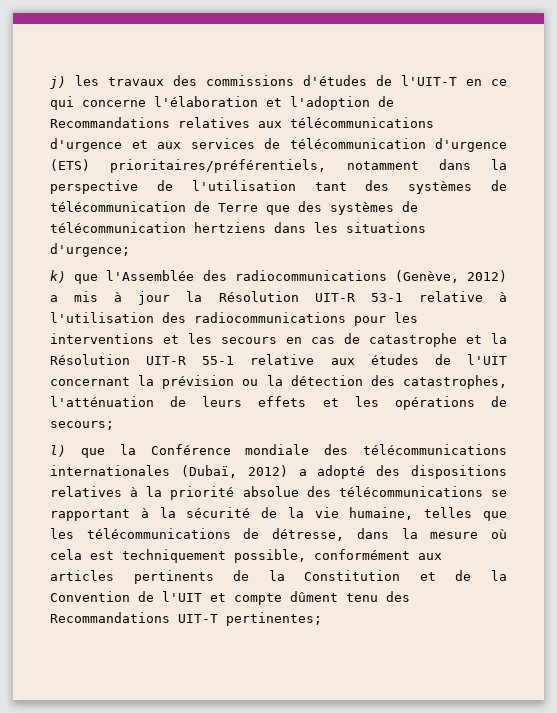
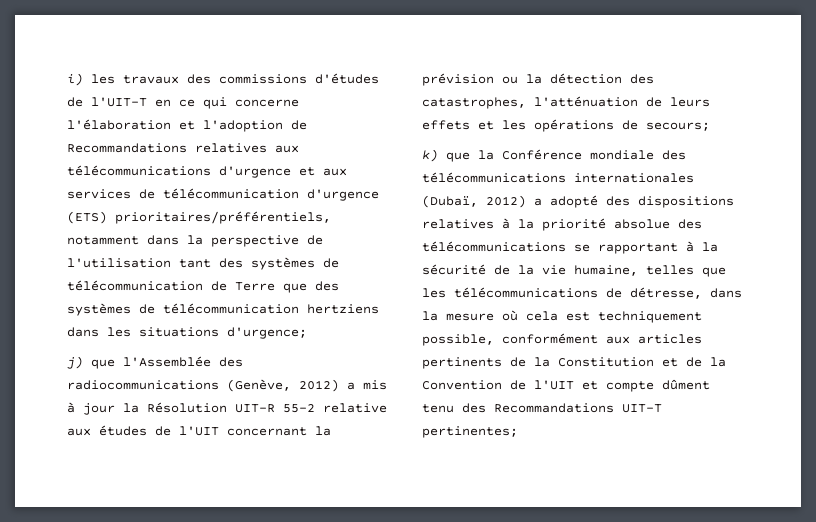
- j) les travaux des commissions d'études de l'UIT-T en ce qui concerne l'élaboration et l'adoption de Recommandations relatives aux télécommunications d'urgence et aux services de télécommunication d'urgence (ETS) prioritaires/préférentiels, notamment dans la perspective de l'utilisation tant des systèmes de télécommunication de Terre que des systèmes de télécommunication hertziens dans les situations d'urgence;
+ i) les travaux des commissions d'études de l'UIT-T en ce qui concerne l'élaboration et l'adoption de Recommandations relatives aux télécommunications d'urgence et aux services de télécommunication d'urgence (ETS) prioritaires/préférentiels, notamment dans la perspective de l'utilisation tant des systèmes de télécommunication de Terre que des systèmes de télécommunication hertziens dans les situations d'urgence;
- k) que l'Assemblée des radiocommunications (Genève, 2012) a mis à jour la Résolution UIT-R 53-1 relative à l'utilisation des radiocommunications pour les interventions et les secours en cas de catastrophe et la Résolution UIT-R 55-1 relative aux études de l'UIT concernant la prévision ou la détection des catastrophes, l'atténuation de leurs effets et les opérations de secours;
+ j) que l'Assemblée des radiocommunications (Genève, 2012) a mis à jour la Résolution UIT-R 55-2 relative aux études de l'UIT concernant la prévision ou la détection des catastrophes, l'atténuation de leurs effets et les opérations de secours;
- l) que la Conférence mondiale des télécommunications internationales (Dubaï, 2012) a adopté des dispositions relatives à la priorité absolue des télécommunications se rapportant à la sécurité de la vie humaine, telles que les télécommunications de détresse, dans la mesure où cela est techniquement possible, conformément aux articles pertinents de la Constitution et de la Convention de l'UIT et compte dûment tenu des Recommandations UIT-T pertinentes;
+ k) que la Conférence mondiale des télécommunications internationales (Dubaï, 2012) a adopté des dispositions relatives à la priorité absolue des télécommunications se rapportant à la sécurité de la vie humaine, telles que les télécommunications de détresse, dans la mesure où cela est techniquement possible, conformément aux articles pertinents de la Constitution et de la Convention de l'UIT et compte dûment tenu des Recommandations UIT-T pertinentes;

